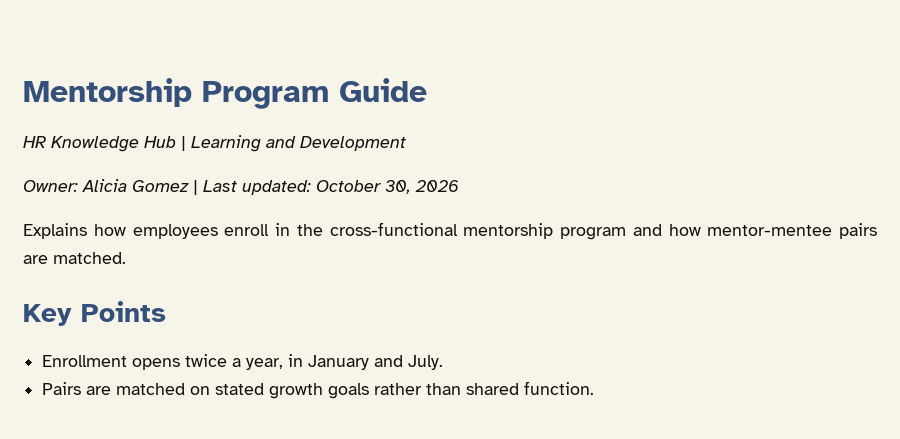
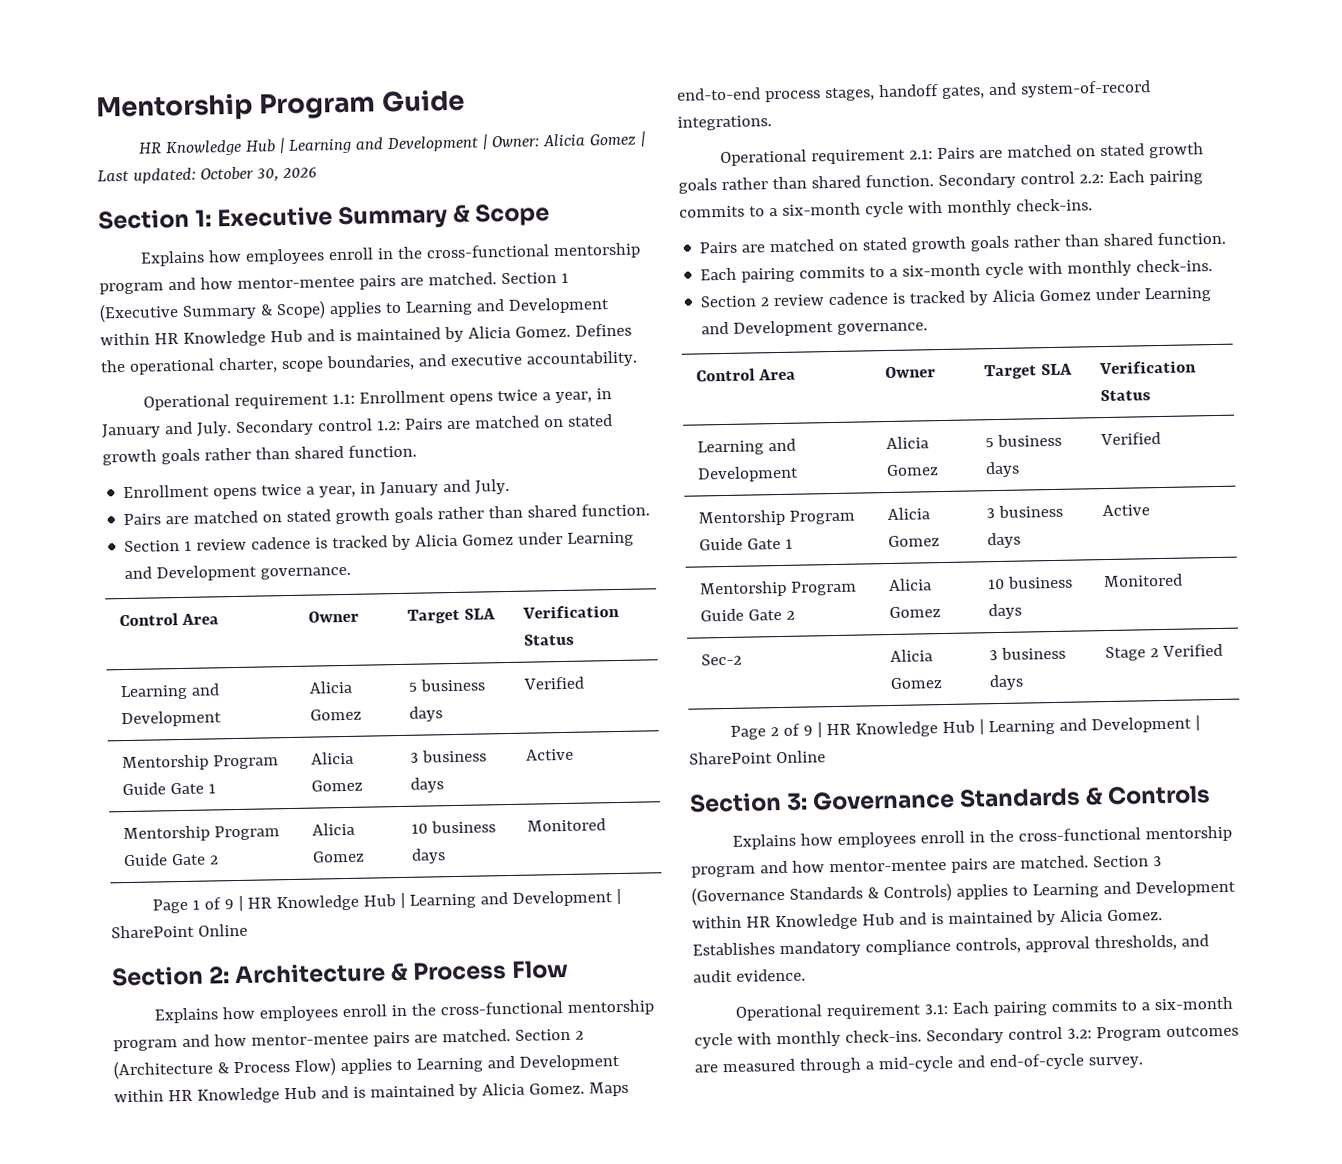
- HR Knowledge Hub | Learning and Development
- Owner: Alicia Gomez | Last updated: October 30, 2026
+ HR Knowledge Hub | Learning and Development | Owner: Alicia Gomez | Last updated: October 30, 2026
+ Section 1: Executive Summary & Scope
- Explains how employees enroll in the cross-functional mentorship program and how mentor-mentee pairs are matched.
- Key Points
+ Explains how employees enroll in the cross-functional mentorship program and how mentor-mentee pairs are matched. Section 1 (Executive Summary & Scope) applies to Learning and Development within HR Knowledge Hub and is maintained by Alicia Gomez. Defines the operational charter, scope boundaries, and executive accountability.
+ Operational requirement 1.1: Enrollment opens twice a year, in January and July. Secondary control 1.2: Pairs are matched on stated growth goals rather than shared function.
+ Section 1 review cadence is tracked by Alicia Gomez under Learning and Development governance.
+ Control Area | Owner | Target SLA | Verification Status
+ Learning and Development | Alicia Gomez | 5 business days | Verified
+ Mentorship Program Guide Gate 1 | Alicia Gomez | 3 business days | Active
+ Mentorship Program Guide Gate 2 | Alicia Gomez | 10 business days | Monitored
+ Page 1 of 9 | HR Knowledge Hub | Learning and Development | SharePoint Online
+ Section 2: Architecture & Process Flow
+ Explains how employees enroll in the cross-functional mentorship program and how mentor-mentee pairs are matched. Section 2 (Architecture & Process Flow) applies to Learning and Development within HR Knowledge Hub and is maintained by Alicia Gomez. Maps end-to-end process stages, handoff gates, and system-of-record integrations.
+ Operational requirement 2.1: Pairs are matched on stated growth goals rather than shared function. Secondary control 2.2: Each pairing commits to a six-month cycle with monthly check-ins.
+ Pairs are matched on stated growth goals rather than shared function.
+ Each pairing commits to a six-month cycle with monthly check-ins.
+ Section 2 review cadence is tracked by Alicia Gomez under Learning and Development governance.
+ Control Area | Owner | Target SLA | Verification Status
+ Learning and Development | Alicia Gomez | 5 business days | Verified
+ Mentorship Program Guide Gate 1 | Alicia Gomez | 3 business days | Active
+ Mentorship Program Guide Gate 2 | Alicia Gomez | 10 business days | Monitored
+ Sec-2 | Alicia Gomez | 3 business days | Stage 2 Verified
+ Page 2 of 9 | HR Knowledge Hub | Learning and Development | SharePoint Online
+ Section 3: Governance Standards & Controls
+ Explains how employees enroll in the cross-functional mentorship program and how mentor-mentee pairs are matched. Section 3 (Governance Standards & Controls) applies to Learning and Development within HR Knowledge Hub and is maintained by Alicia Gomez. Establishes mandatory compliance controls, approval thresholds, and audit evidence.
+ Operational requirement 3.1: Each pairing commits to a six-month cycle with monthly check-ins. Secondary control 3.2: Program outcomes are measured through a mid-cycle and end-of-cycle survey.

